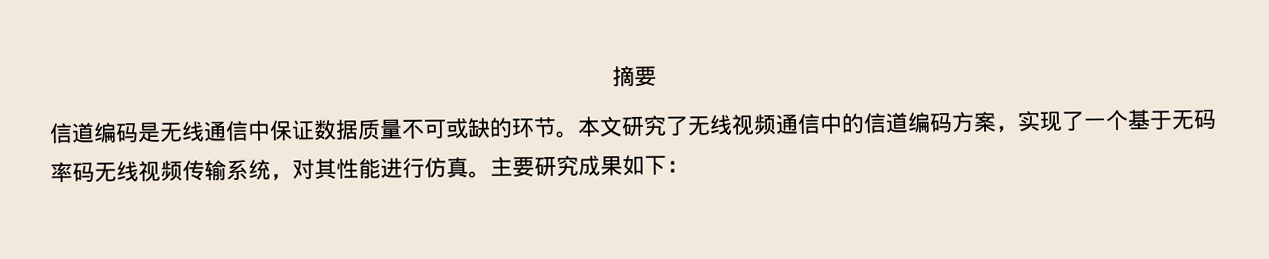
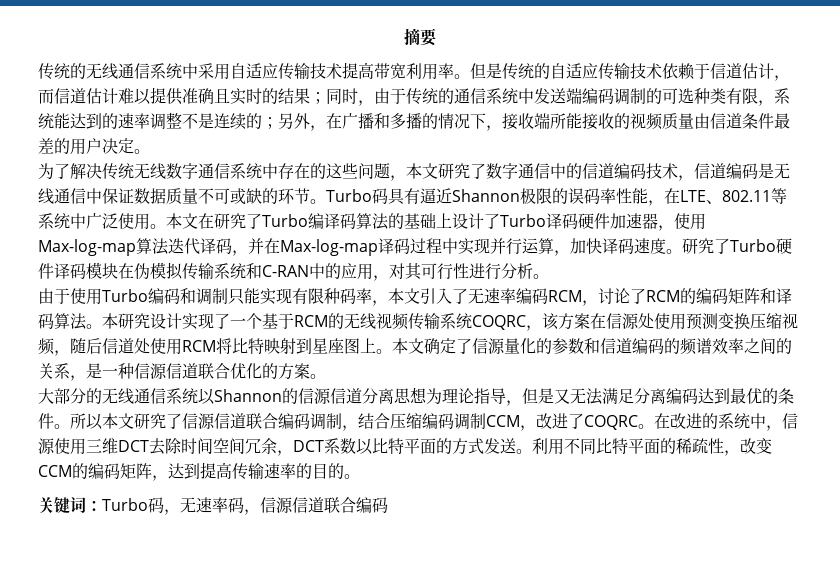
- 信道编码是无线通信中保证数据质量不可或缺的环节。
+ 传统的无线通信系统中采用自适应传输技术提高带宽利用率。但是传统的自适应传输技术依赖于信道估计，而信道估计难以提供准确且实时的结果；同时，由于传统的通信系统中发送端编码调制的可选种类有限，系统能达到的速率调整不是连续的；另外，在广播和多播的情况下，接收端所能接收的视频质量由信道条件最差的用户决定。
+ 为了解决传统无线数字通信系统中存在的这些问题，本文研究了数字通信中的信道编码技术，信道编码是无线通信中保证数据质量不可或缺的环节。
- 本文研究了无线视频通信中的信道编码方案，实现了一个基于无码率码无线视频传输系统，对其性能进行仿真。主要研究成果如下：
+ Turbo码具有逼近Shannon极限的误码率性能，在LTE、802.11等系统中广泛使用。本文在研究了Turbo编译码算法的基础上设计了Turbo译码硬件加速器，使用Max-log-map算法迭代译码，并在Max-log-map译码过程中实现并行运算，加快译码速度。研究了Turbo硬件译码模块在伪模拟传输系统和C-RAN中的应用，对其可行性进行分析。
+ 由于使用Turbo编码和调制只能实现有限种码率，本文引入了无速率编码RCM，讨论了RCM的编码矩阵和译码算法。本研究设计实现了一个基于RCM的无线视频传输系统COQRC，该方案在信源处使用预测变换压缩视频，随后信道处使用RCM将比特映射到星座图上。本文确定了信源量化的参数和信道编码的频谱效率之间的关系，是一种信源信道联合优化的方案。
+ 大部分的无线通信系统以Shannon的信源信道分离思想为理论指导，但是又无法满足分离编码达到最优的条件。所以本文研究了信源信道联合编码调制，结合压缩编码调制CCM，改进了COQRC。在改进的系统中，信源使用三维DCT去除时间空间冗余，DCT系数以比特平面的方式发送。利用不同比特平面的稀疏性，改变CCM的编码矩阵，达到提高传输速率的目的。
+ 关键词：Turbo码，无速率码，信源信道联合编码

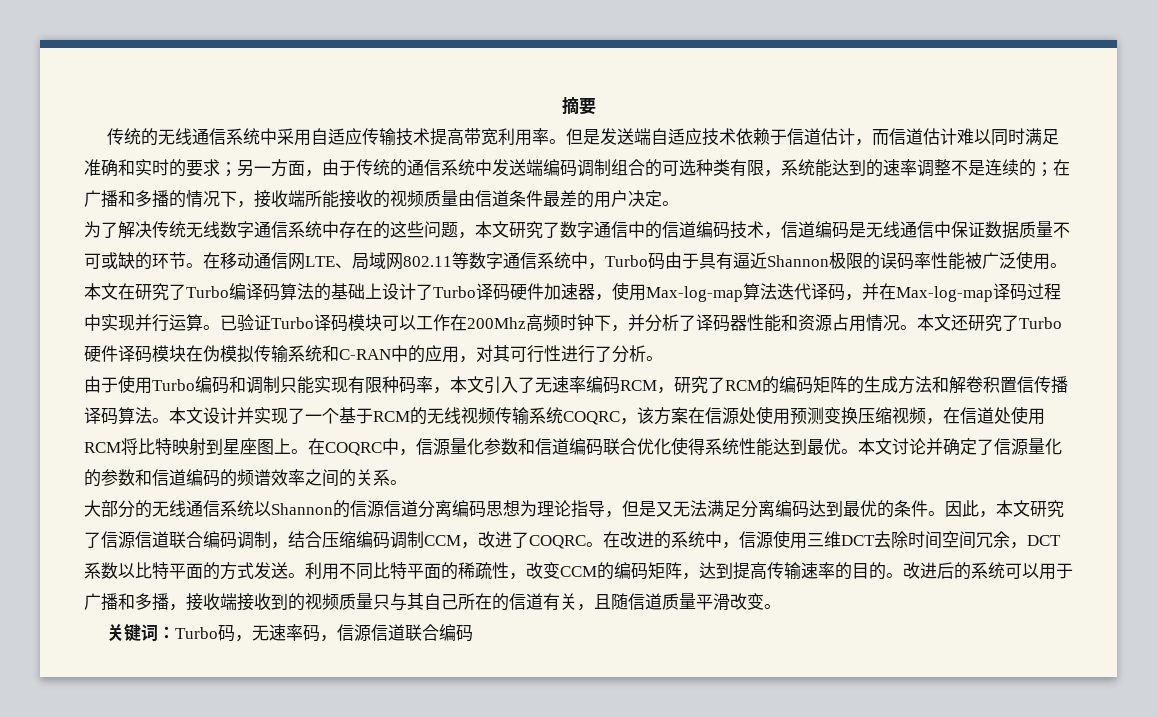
- 但是传统的自适应传输技术依赖于信道估计，而信道估计难以提供准确且实时的结果；同时，由于传统的通信系统中发送端编码调制的可选种类有限，系统能达到的速率调整不是连续的；另外，在广播和多播的情况下，接收端所能接收的视频质量由信道条件最差的用户决定。
+ 但是发送端自适应技术依赖于信道估计，而信道估计难以同时满足准确和实时的要求；另一方面，由于传统的通信系统中发送端编码调制组合的可选种类有限，系统能达到的速率调整不是连续的；在广播和多播的情况下，接收端所能接收的视频质量由信道条件最差的用户决定。
- Turbo码具有逼近Shannon极限的误码率性能，在LTE、802.11等系统中广泛使用。
+ 在移动通信网LTE、局域网802.11等数字通信系统中，Turbo码由于具有逼近Shannon极限的误码率性能被广泛使用。
- 本文在研究了Turbo编译码算法的基础上设计了Turbo译码硬件加速器，使用Max-log-map算法迭代译码，并在Max-log-map译码过程中实现并行运算，加快译码速度。研究了Turbo硬件译码模块在伪模拟传输系统和C-RAN中的应用，对其可行性进行分析。
+ 本文在研究了Turbo编译码算法的基础上设计了Turbo译码硬件加速器，使用Max-log-map算法迭代译码，并在Max-log-map译码过程中实现并行运算。已验证Turbo译码模块可以工作在200Mhz高频时钟下，并分析了译码器性能和资源占用情况。本文还研究了Turbo硬件译码模块在伪模拟传输系统和C-RAN中的应用，对其可行性进行了分析。
- 由于使用Turbo编码和调制只能实现有限种码率，本文引入了无速率编码RCM，讨论了RCM的编码矩阵和译码算法。
+ 由于使用Turbo编码和调制只能实现有限种码率，本文引入了无速率编码RCM，研究了RCM的编码矩阵的生成方法和解卷积置信传播译码算法。
- 本研究设计实现了一个基于RCM的无线视频传输系统COQRC，该方案在信源处使用预测变换压缩视频，随后信道处使用RCM将比特映射到星座图上。
+ 本文设计并实现了一个基于RCM的无线视频传输系统COQRC，该方案在信源处使用预测变换压缩视频，在信道处使用RCM将比特映射到星座图上。
- 本文确定了信源量化的参数和信道编码的频谱效率之间的关系，是一种信源信道联合优化的方案。
+ 在COQRC中，信源量化参数和信道编码联合优化使得系统性能达到最优。本文讨论并确定了信源量化的参数和信道编码的频谱效率之间的关系。
- 大部分的无线通信系统以Shannon的信源信道分离思想为理论指导，但是又无法满足分离编码达到最优的条件。
+ 大部分的无线通信系统以Shannon的信源信道分离编码思想为理论指导，但是又无法满足分离编码达到最优的条件。
- 所以本文研究了信源信道联合编码调制，结合压缩编码调制CCM，改进了COQRC。
+ 因此，本文研究了信源信道联合编码调制，结合压缩编码调制CCM，改进了COQRC。
+ 改进后的系统可以用于广播和多播，接收端接收到的视频质量只与其自己所在的信道有关，且随信道质量平滑改变。

